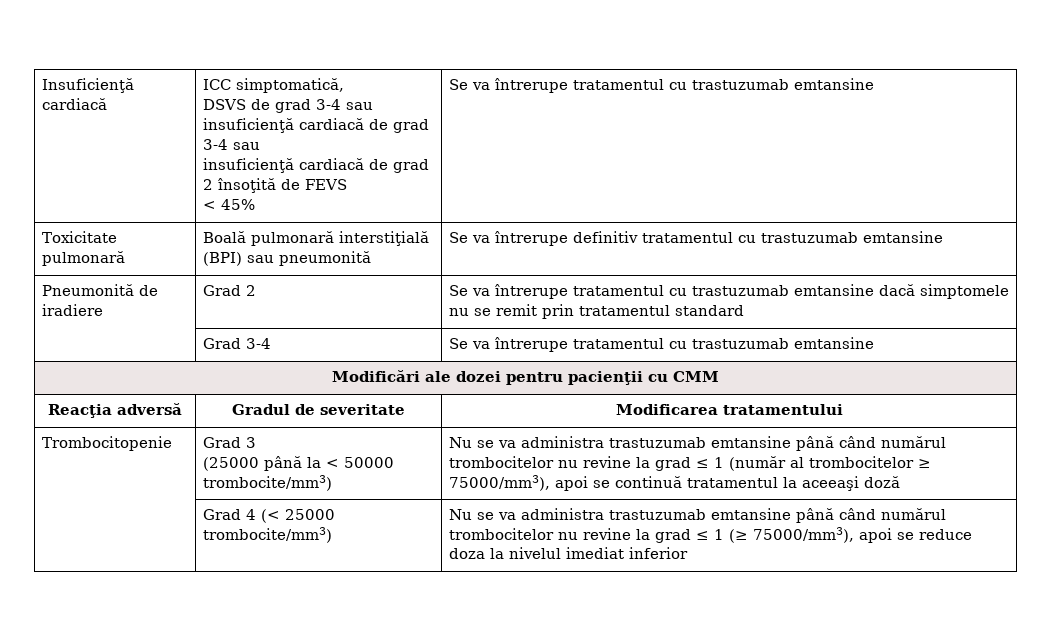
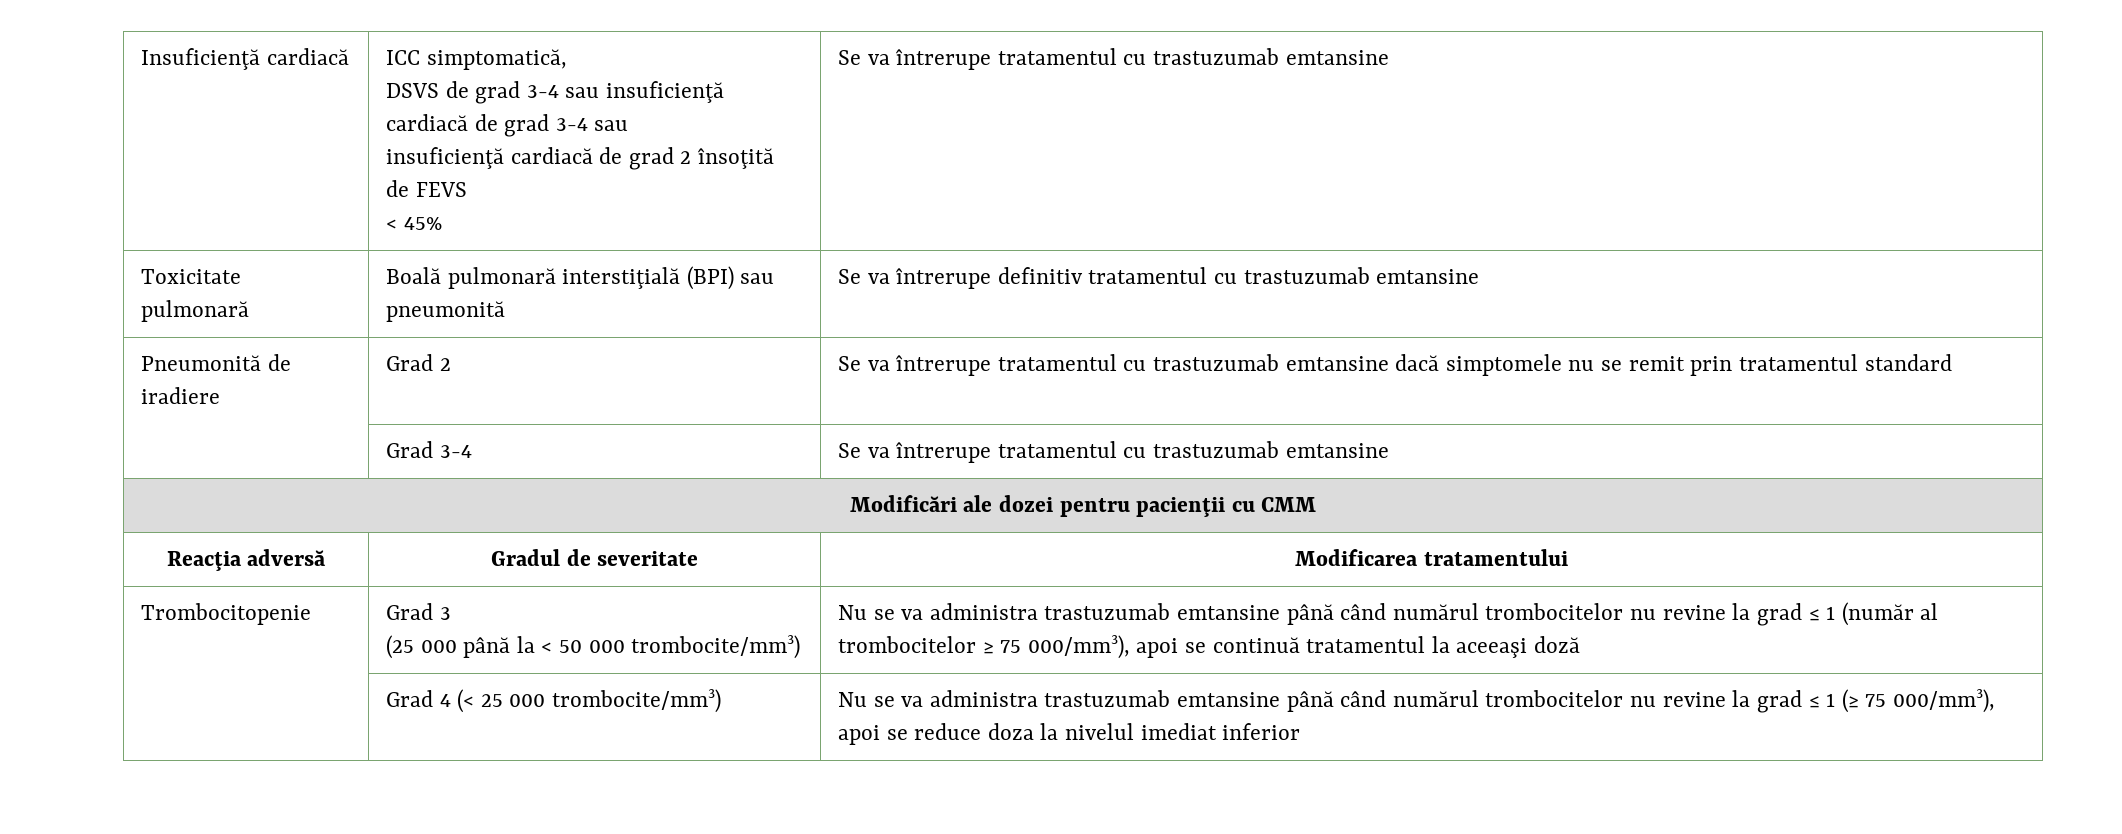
  Trombocitopenie | Grad 3
- (25000 până la < 50000 trombocite/mm3) | Nu se va administra trastuzumab emtansine până când numărul trombocitelor nu revine la grad ≤ 1 (număr al trombocitelor ≥ 75000/mm3), apoi se continuă tratamentul la aceeaşi doză
+ (25 000 până la < 50 000 trombocite/mm3) | Nu se va administra trastuzumab emtansine până când numărul trombocitelor nu revine la grad ≤ 1 (număr al trombocitelor ≥ 75 000/mm3), apoi se continuă tratamentul la aceeaşi doză
- | Grad 4 (< 25000 trombocite/mm3) | Nu se va administra trastuzumab emtansine până când numărul trombocitelor nu revine la grad ≤ 1 (≥ 75000/mm3), apoi se reduce doza la nivelul imediat inferior
+ | Grad 4 (< 25 000 trombocite/mm3) | Nu se va administra trastuzumab emtansine până când numărul trombocitelor nu revine la grad ≤ 1 (≥ 75 000/mm3), apoi se reduce doza la nivelul imediat inferior

